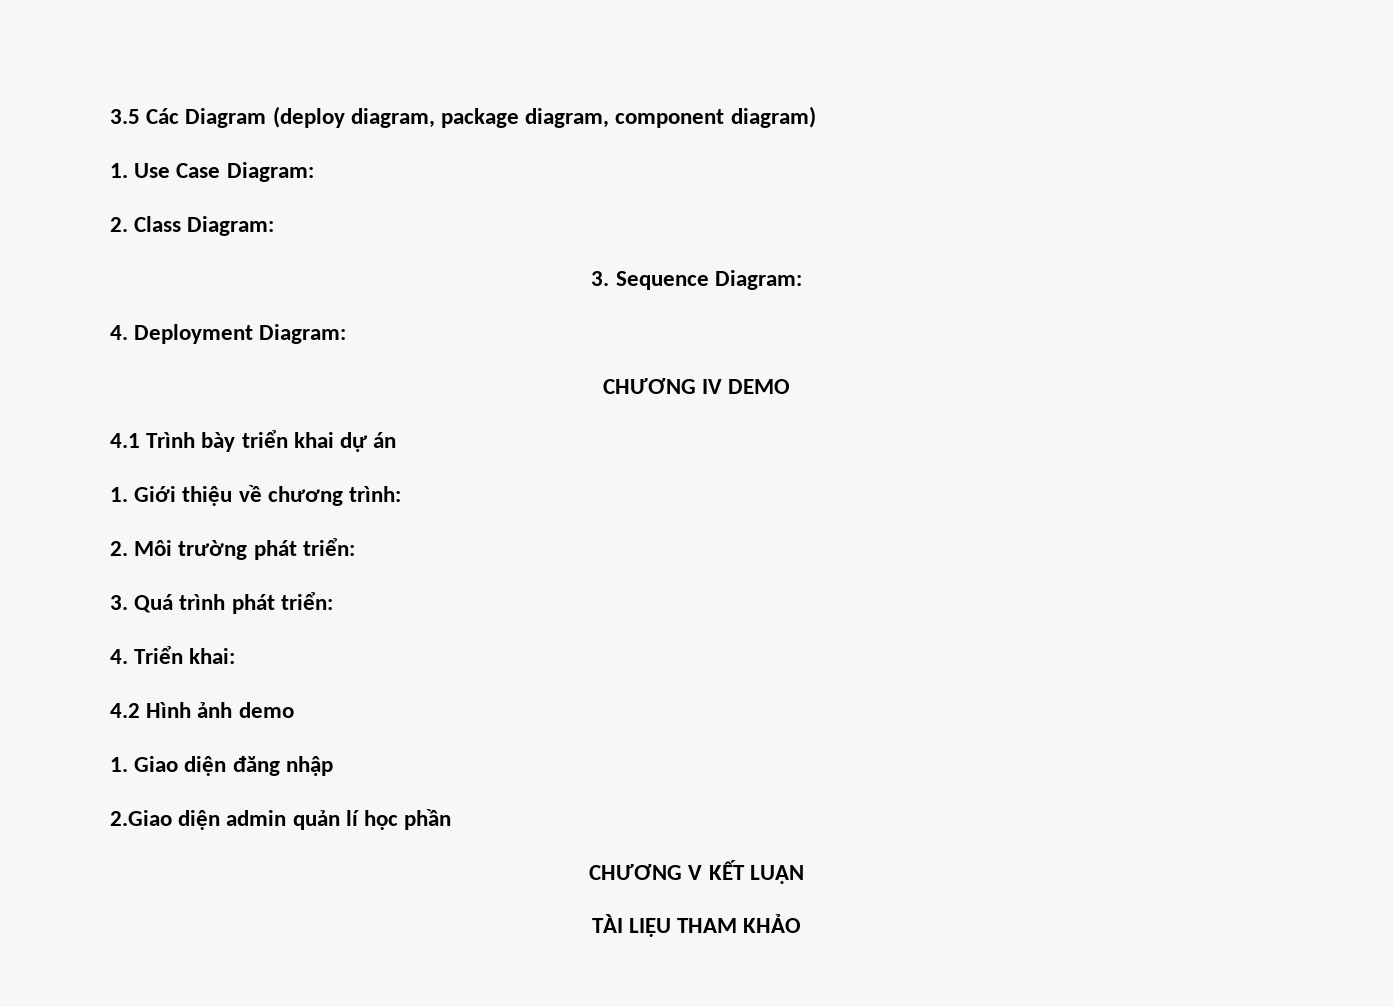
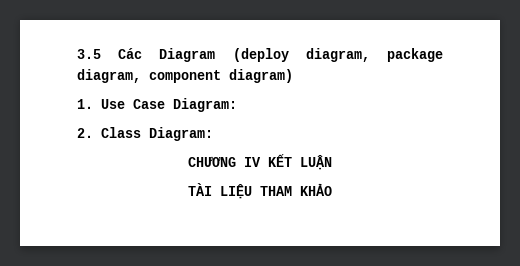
- 3. Sequence Diagram:
- 4. Deployment Diagram:
- CHƯƠNG IV DEMO
- 4.1 Trình bày triển khai dự án
- 1. Giới thiệu về chương trình:
- 2. Môi trường phát triển:
- 3. Quá trình phát triển:
- 4. Triển khai:
- 4.2 Hình ảnh demo
- 1. Giao diện đăng nhập
- 2.Giao diện admin quản lí học phần
- CHƯƠNG V KẾT LUẬN
+ CHƯƠNG IV KẾT LUẬN

